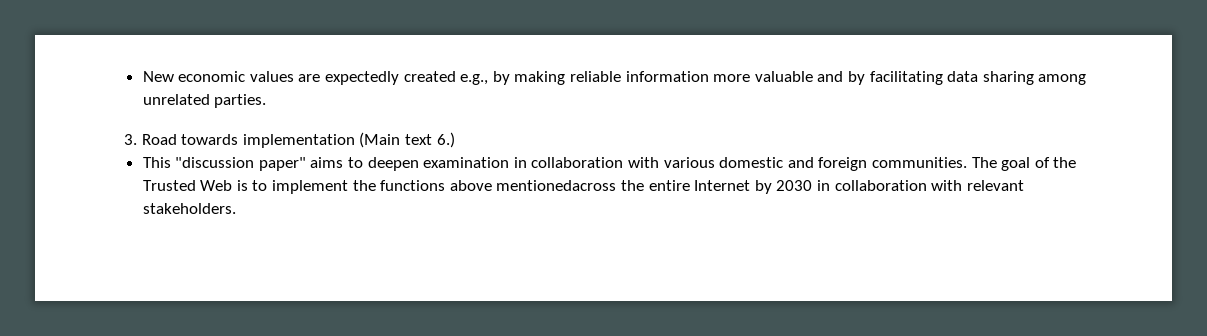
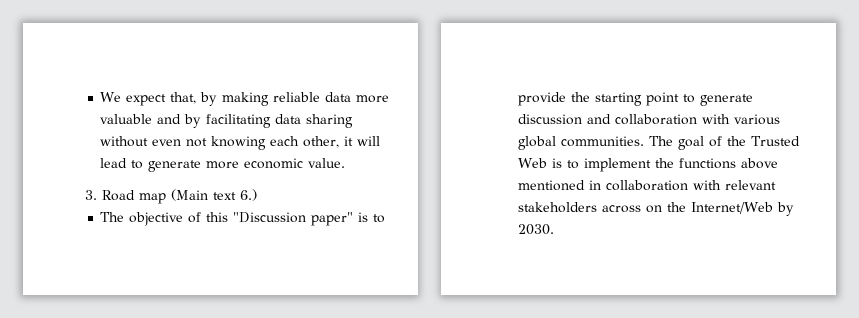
- New economic values are expectedly created e.g., by making reliable information more valuable and by facilitating data sharing among unrelated parties.
+ We expect that, by making reliable data more valuable and by facilitating data sharing without even not knowing each other, it will lead to generate more economic value.
- 3. Road towards implementation (Main text 6.)
+ 3. Road map (Main text 6.)
- This "discussion paper" aims to deepen examination in collaboration with various domestic and foreign communities.
+ The objective of this "Discussion paper" is to provide the starting point to generate discussion and collaboration with various global communities.
- The goal of the Trusted Web is to implement the functions above mentionedacross the entire Internet by 2030 in collaboration with relevant stakeholders.
+ The goal of the Trusted Web is to implement the functions above mentioned in collaboration with relevant stakeholders across on the Internet/Web by 2030.

